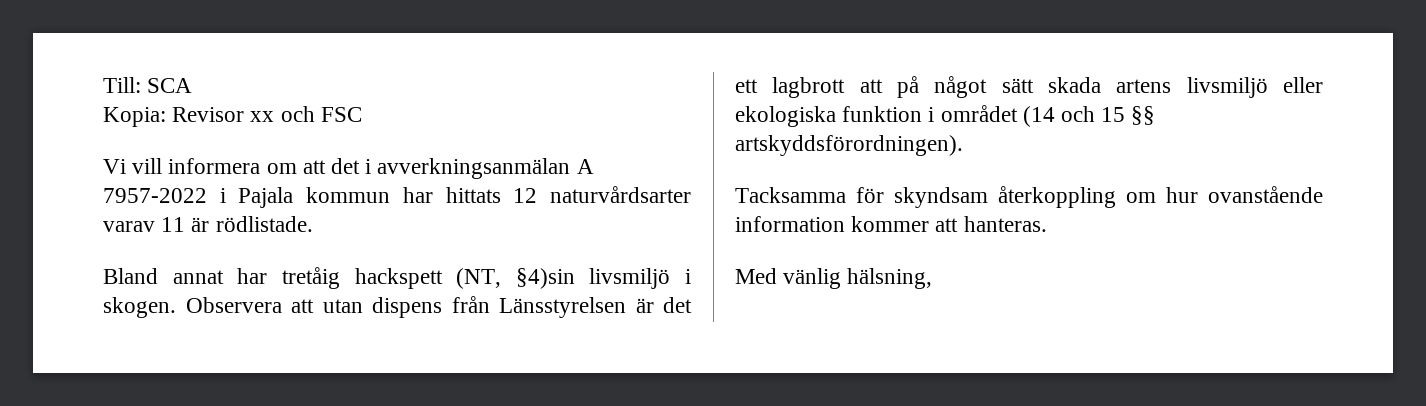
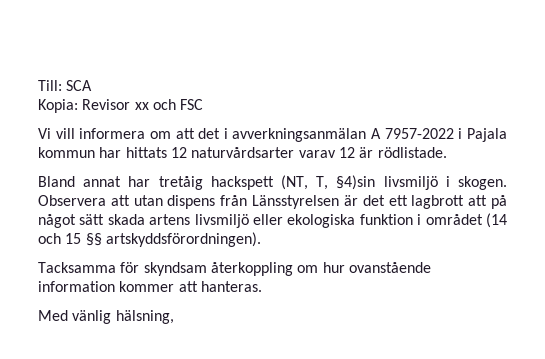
- Vi vill informera om att det i avverkningsanmälan A 7957-2022 i Pajala kommun har hittats 12 naturvårdsarter varav 11 är rödlistade.
+ Vi vill informera om att det i avverkningsanmälan A 7957-2022 i Pajala kommun har hittats 12 naturvårdsarter varav 12 är rödlistade.
- Bland annat har tretåig hackspett (NT, §4)sin livsmiljö i skogen.
+ Bland annat har tretåig hackspett (NT, T, §4)sin livsmiljö i skogen.

